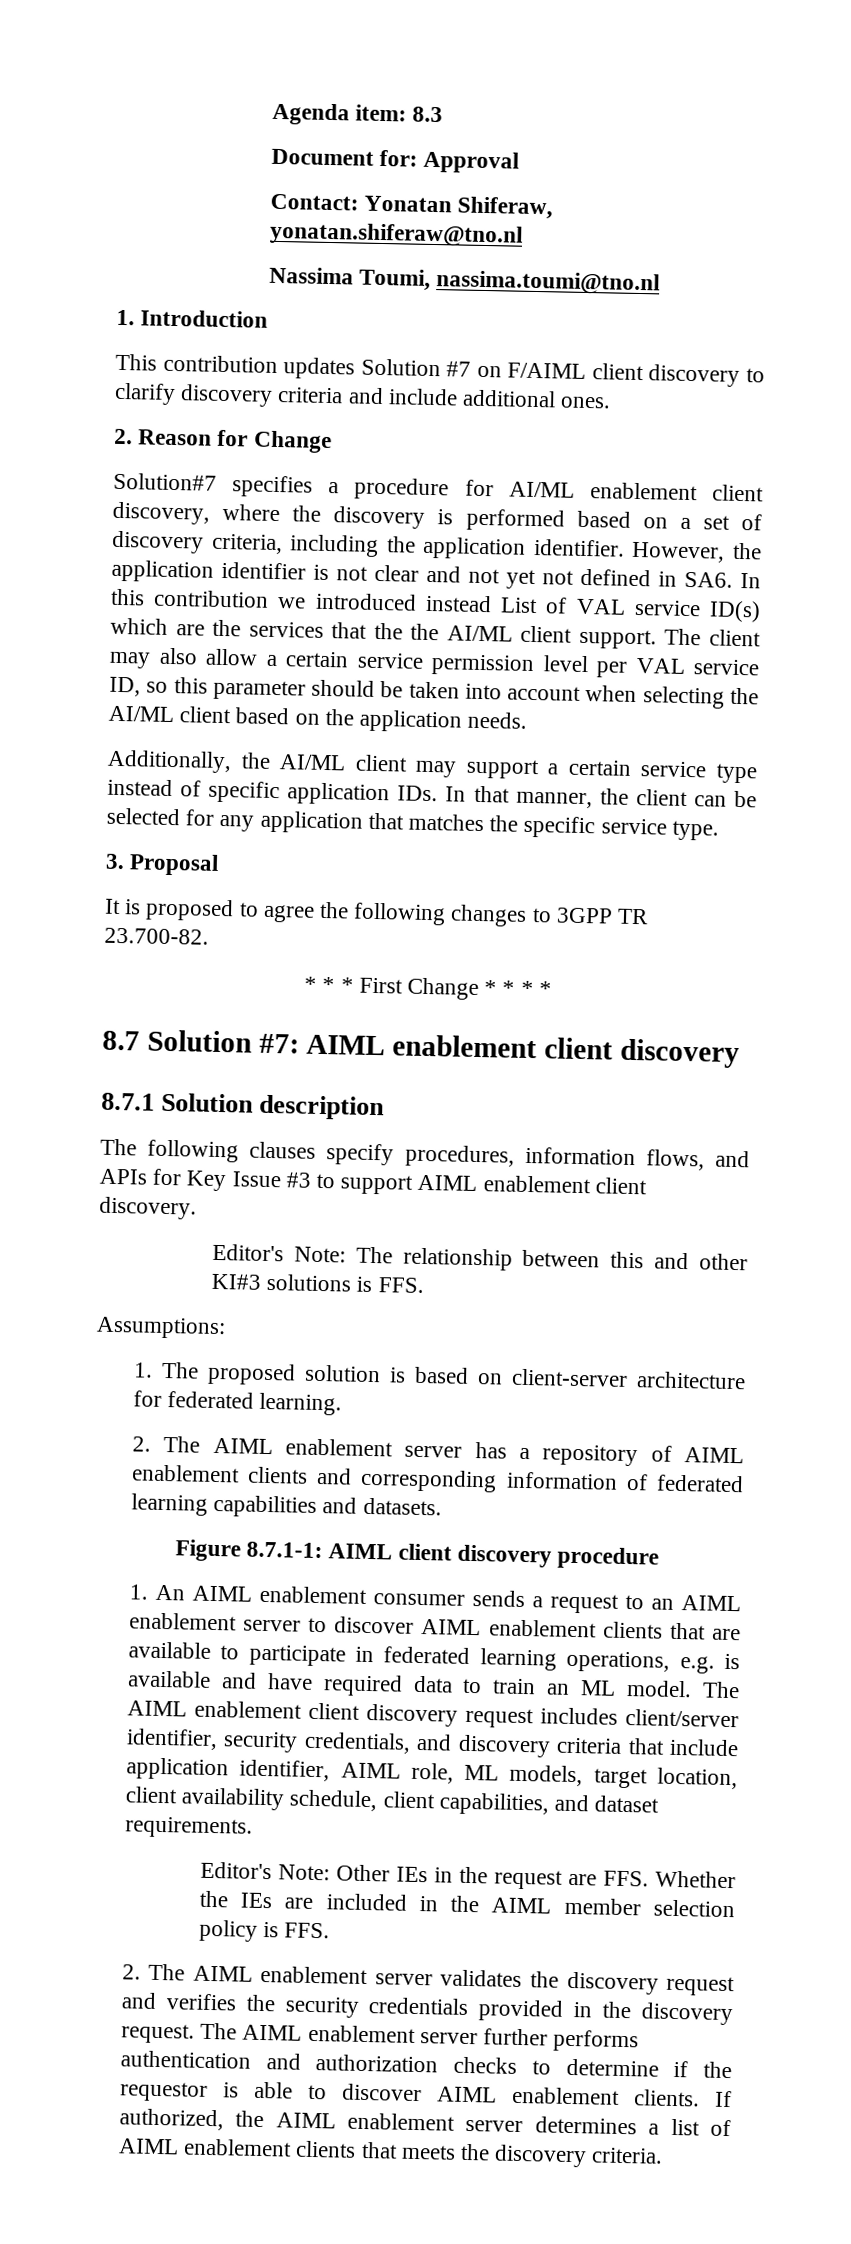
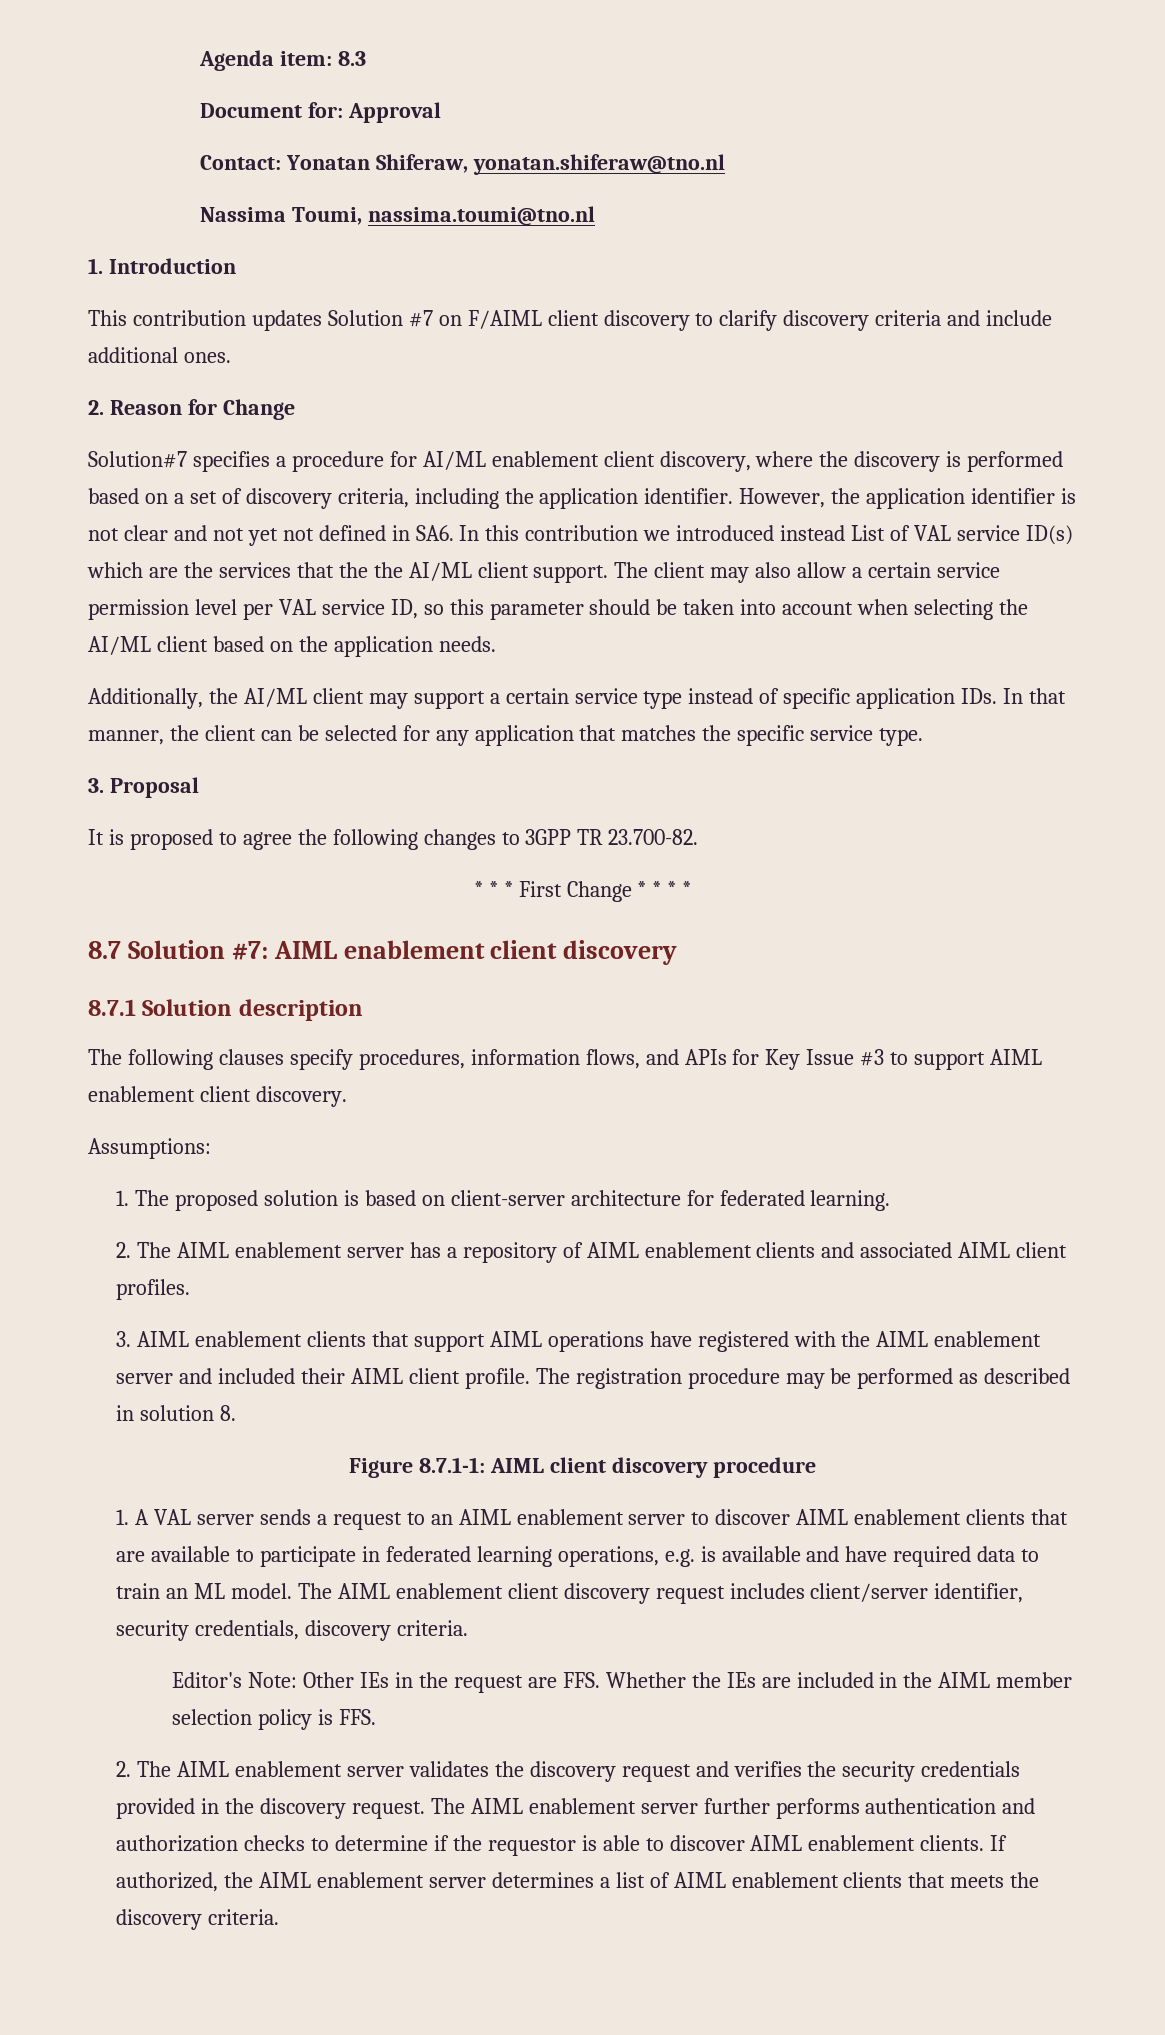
- Editor's Note: The relationship between this and other KI#3 solutions is FFS.
- 2. The AIML enablement server has a repository of AIML enablement clients and corresponding information of federated learning capabilities and datasets.
+ 2. The AIML enablement server has a repository of AIML enablement clients and associated AIML client profiles.
+ 3. AIML enablement clients that support AIML operations have registered with the AIML enablement server and included their AIML client profile. The registration procedure may be performed as described in solution 8.
- 1. An AIML enablement consumer sends a request to an AIML enablement server to discover AIML enablement clients that are available to participate in federated learning operations, e.g. is available and have required data to train an ML model.
+ 1. A VAL server sends a request to an AIML enablement server to discover AIML enablement clients that are available to participate in federated learning operations, e.g. is available and have required data to train an ML model.
- The AIML enablement client discovery request includes client/server identifier, security credentials, and discovery criteria that include application identifier, AIML role, ML models, target location, client availability schedule, client capabilities, and dataset requirements.
+ The AIML enablement client discovery request includes client/server identifier, security credentials, discovery criteria.

